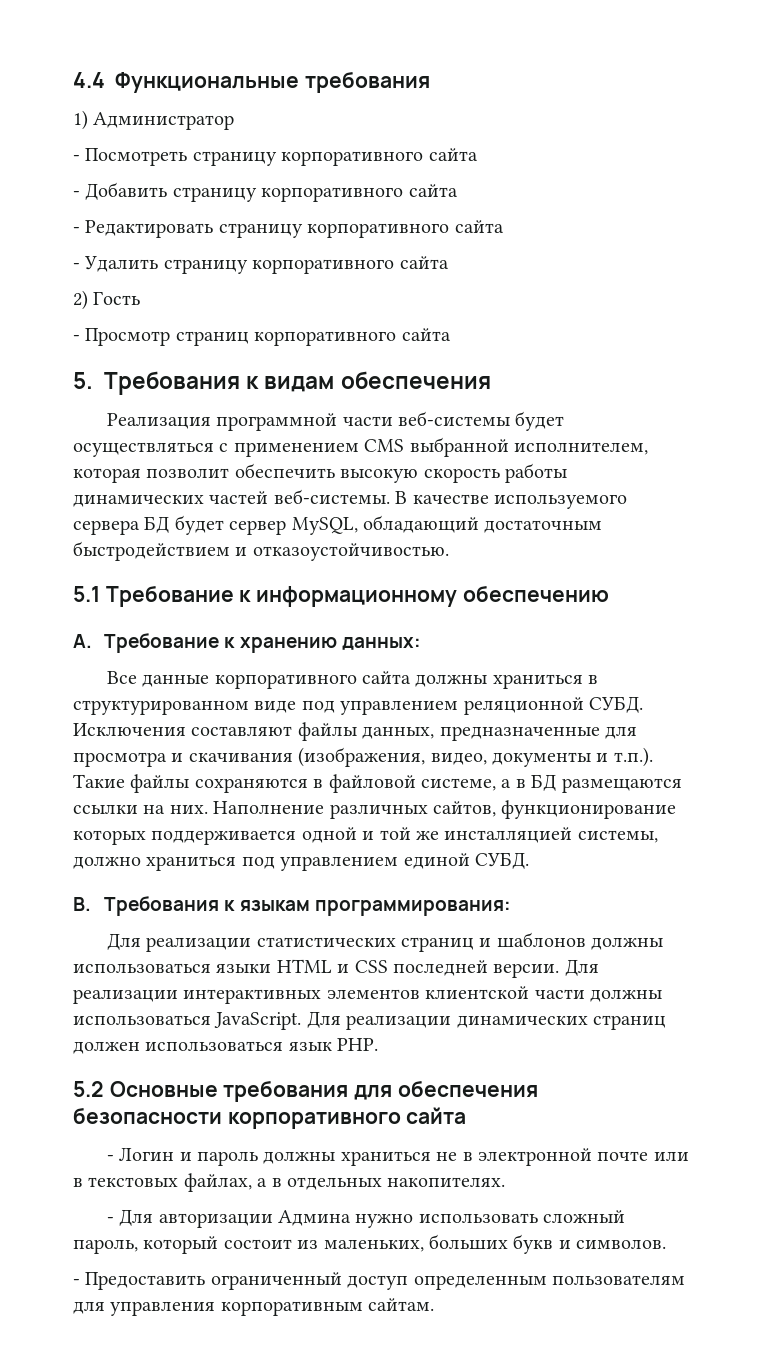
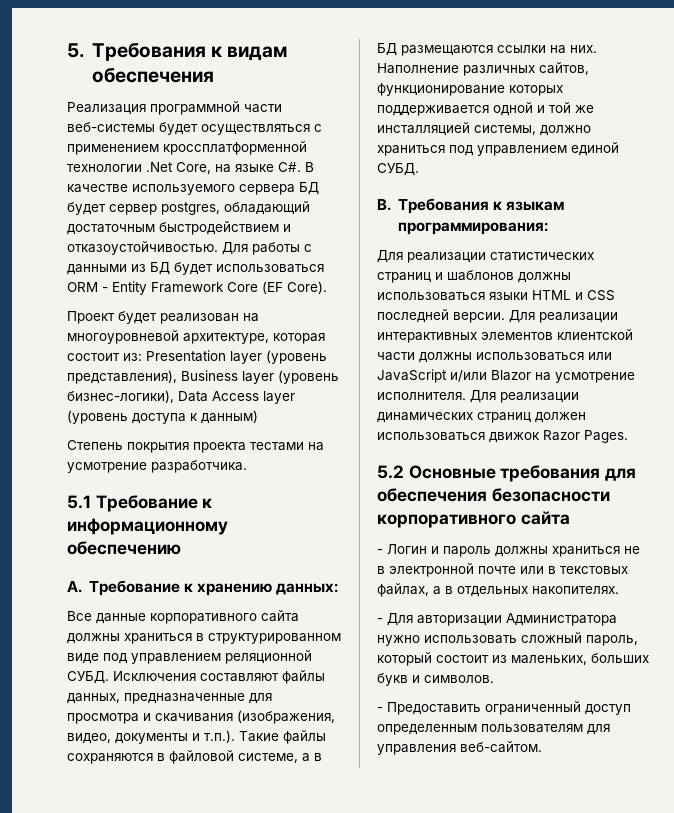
- 4.4 Функциональные требования
- 1) Администратор
- - Посмотреть страницу корпоративного сайта
- - Добавить страницу корпоративного сайта
- - Редактировать страницу корпоративного сайта
- - Удалить страницу корпоративного сайта
- 2) Гость
- - Просмотр страниц корпоративного сайта
- Реализация программной части веб-системы будет осуществляться с применением CMS выбранной исполнителем, которая позволит обеспечить высокую скорость работы динамических частей веб-системы. В качестве используемого сервера БД будет сервер MySQL, обладающий достаточным быстродействием и отказоустойчивостью.
+ Реализация программной части веб-системы будет осуществляться с применением кроссплатформенной технологии .Net Core, на языке C#. В качестве используемого сервера БД будет сервер postgres, обладающий достаточным быстродействием и отказоустойчивостью. Для работы с данными из БД будет использоваться ORM - Entity Framework Core (EF Core).
+ Проект будет реализован на многоуровневой архитектуре, которая состоит из: Presentation layer (уровень представления), Business layer (уровень бизнес-логики), Data Access layer (уровень доступа к данным)
+ Степень покрытия проекта тестами на усмотрение разработчика.
- Для реализации интерактивных элементов клиентской части должны использоваться JavaScript.
+ Для реализации интерактивных элементов клиентской части должны использоваться или JavaScript и/или Blazor на усмотрение исполнителя.
- Для реализации динамических страниц должен использоваться язык РНР.
+ Для реализации динамических страниц должен использоваться движок Razor Pages.
- - Для авторизации Админа нужно использовать сложный пароль, который состоит из маленьких, больших букв и символов.
+ - Для авторизации Администратора нужно использовать сложный пароль, который состоит из маленьких, больших букв и символов.
- - Предоставить ограниченный доступ определенным пользователям для управления корпоративным сайтам.
+ - Предоставить ограниченный доступ определенным пользователям для управления веб-сайтом.

